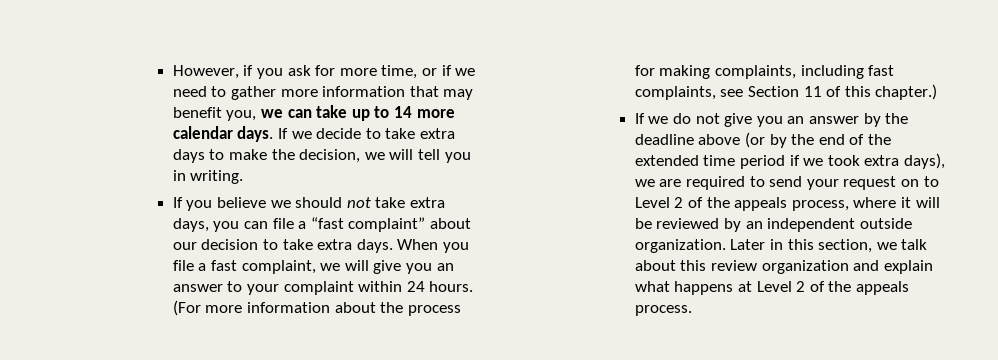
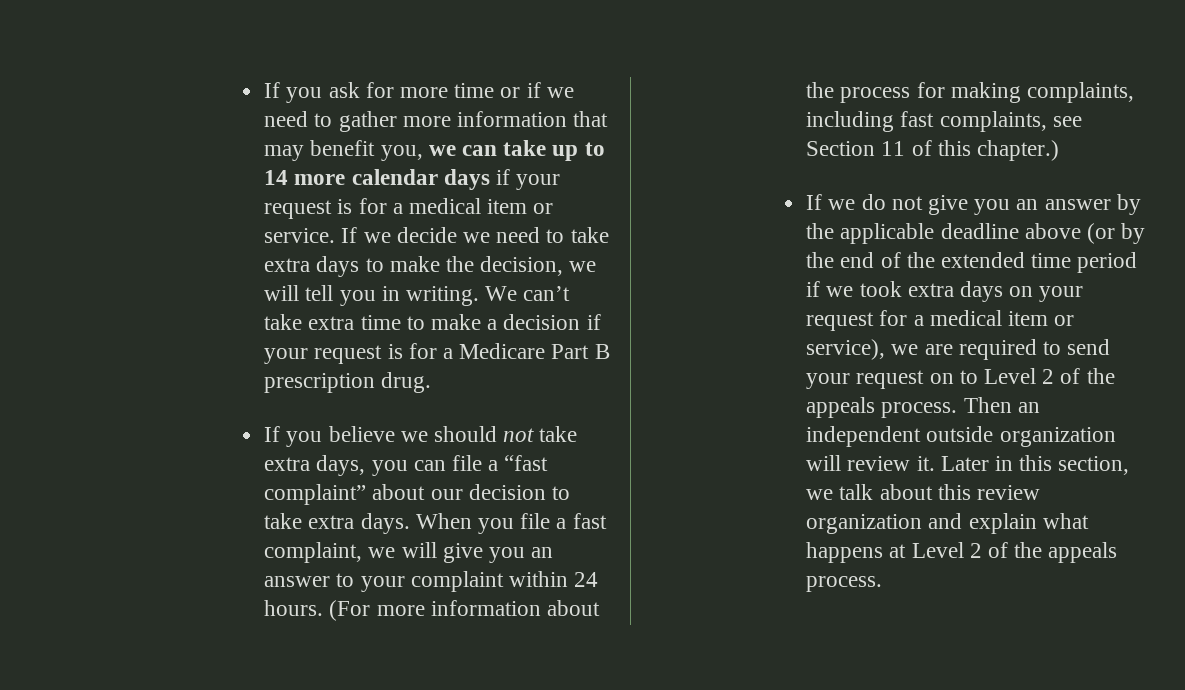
- However, if you ask for more time, or if we need to gather more information that may benefit you, we can take up to 14 more calendar days.
+ If you ask for more time or if we need to gather more information that may benefit you, we can take up to 14 more calendar days if your request is for a medical item or service.
- If we decide to take extra days to make the decision, we will tell you in writing.
+ If we decide we need to take extra days to make the decision, we will tell you in writing. We can’t take extra time to make a decision if your request is for a Medicare Part B prescription drug.
- If we do not give you an answer by the deadline above (or by the end of the extended time period if we took extra days), we are required to send your request on to Level 2 of the appeals process, where it will be reviewed by an independent outside organization.
+ If we do not give you an answer by the applicable deadline above (or by the end of the extended time period if we took extra days on your request for a medical item or service), we are required to send your request on to Level 2 of the appeals process. Then an independent outside organization will review it.

